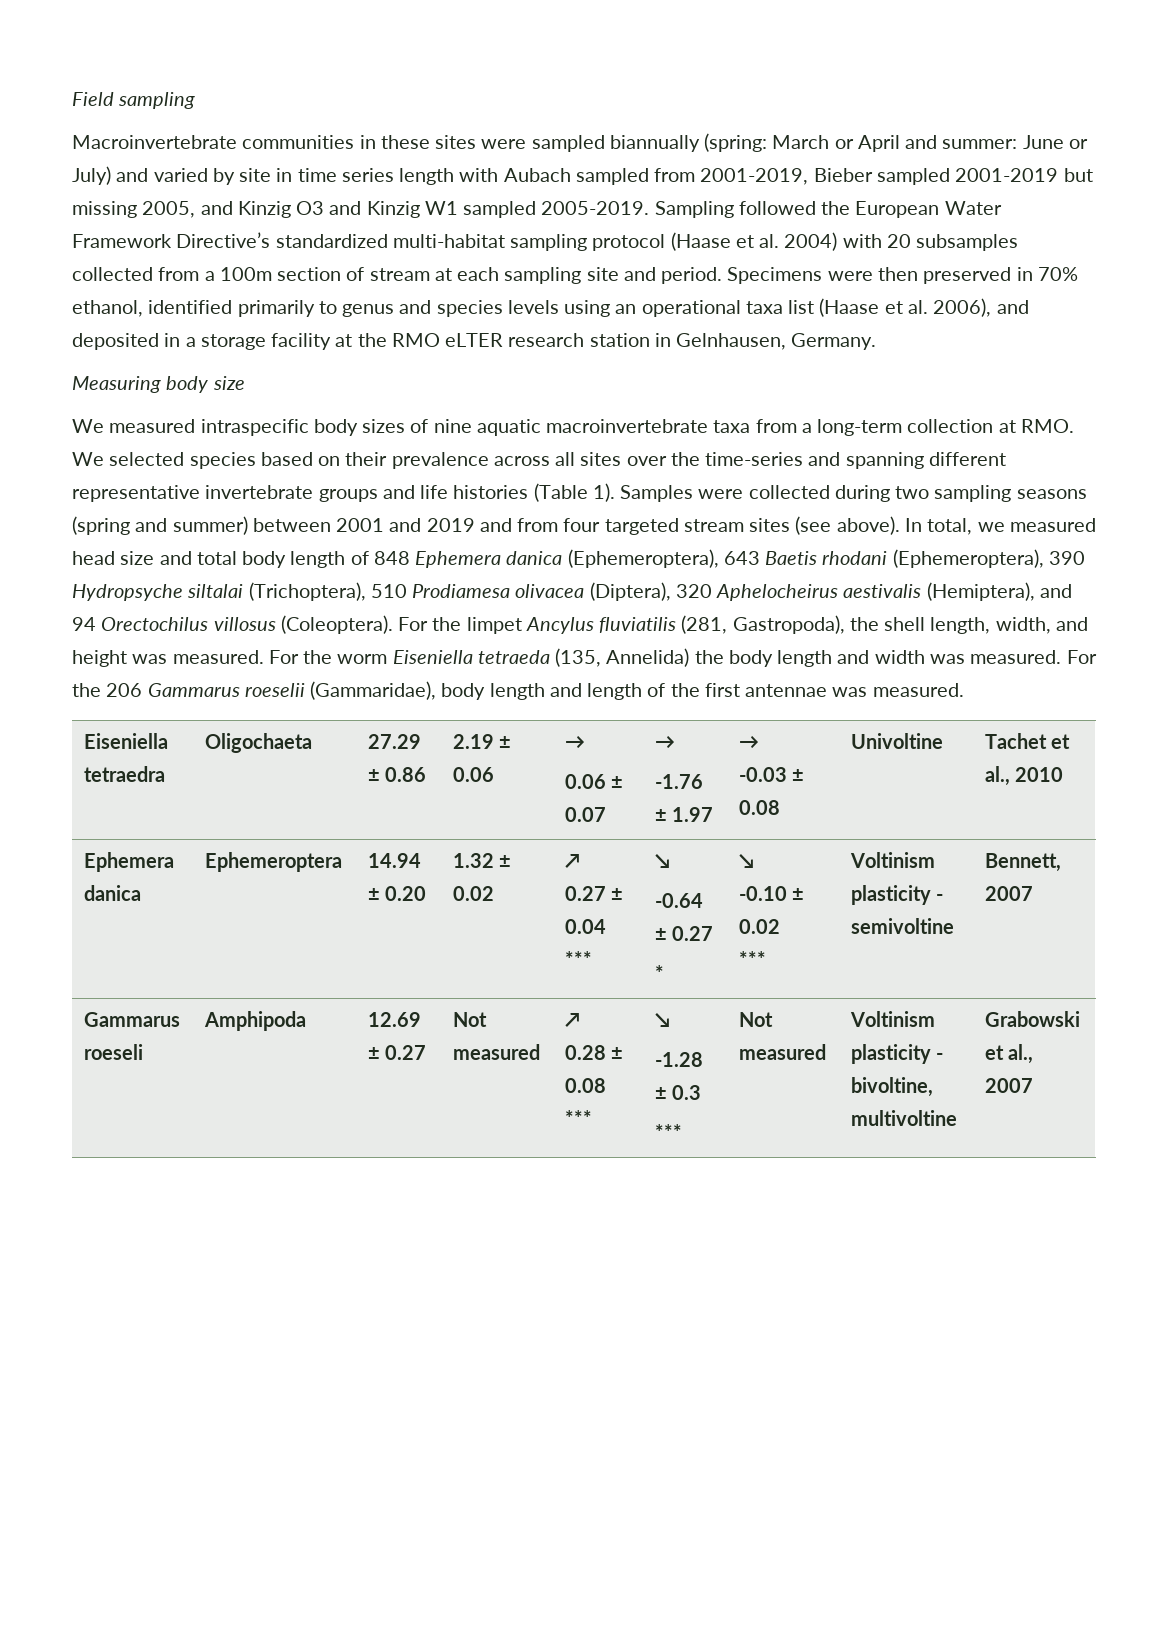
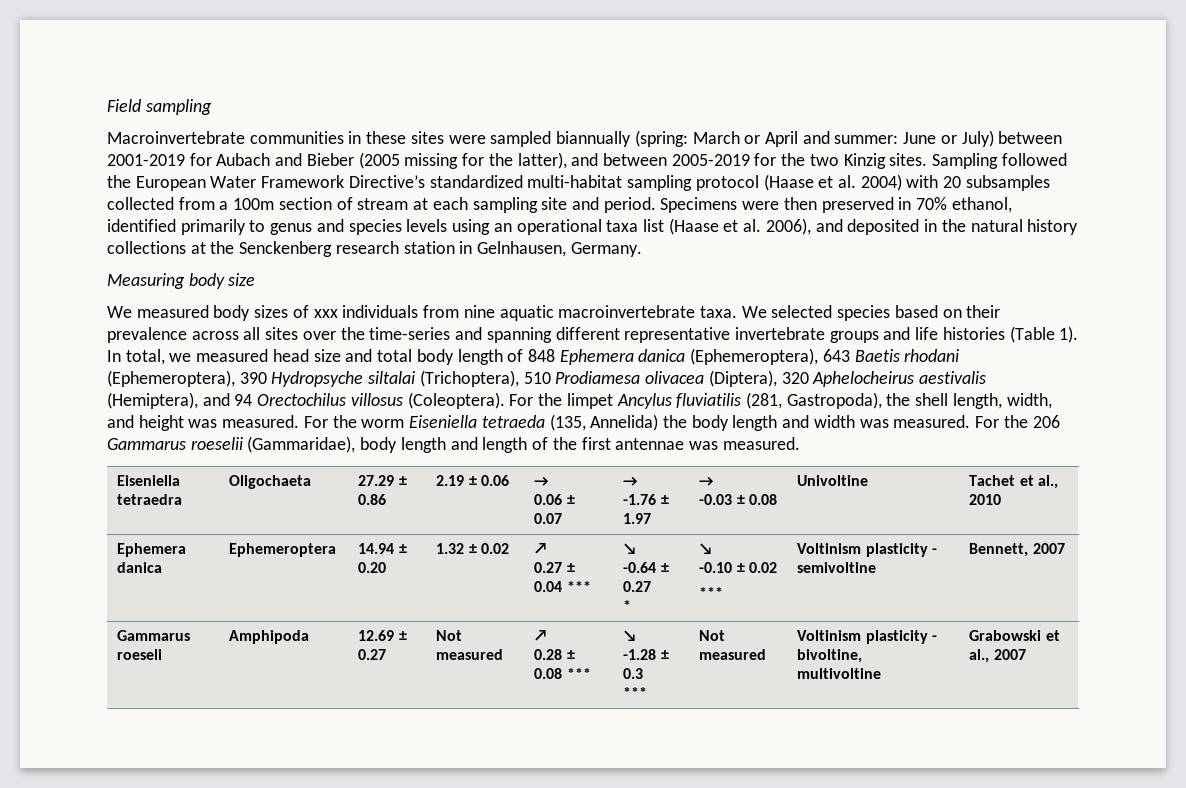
- Macroinvertebrate communities in these sites were sampled biannually (spring: March or April and summer: June or July) and varied by site in time series length with Aubach sampled from 2001-2019, Bieber sampled 2001-2019 but missing 2005, and Kinzig O3 and Kinzig W1 sampled 2005-2019.
+ Macroinvertebrate communities in these sites were sampled biannually (spring: March or April and summer: June or July) between 2001-2019 for Aubach and Bieber (2005 missing for the latter), and between 2005-2019 for the two Kinzig sites.
- Specimens were then preserved in 70% ethanol, identified primarily to genus and species levels using an operational taxa list (Haase et al. 2006), and deposited in a storage facility at the RMO eLTER research station in Gelnhausen, Germany.
+ Specimens were then preserved in 70% ethanol, identified primarily to genus and species levels using an operational taxa list (Haase et al. 2006), and deposited in the natural history collections at the Senckenberg research station in Gelnhausen, Germany.
- We measured intraspecific body sizes of nine aquatic macroinvertebrate taxa from a long-term collection at RMO. We selected species based on their prevalence across all sites over the time-series and spanning different representative invertebrate groups and life histories (Table 1).
+ We measured body sizes of xxx individuals from nine aquatic macroinvertebrate taxa. We selected species based on their prevalence across all sites over the time-series and spanning different representative invertebrate groups and life histories (Table 1).
- Samples were collected during two sampling seasons (spring and summer) between 2001 and 2019 and from four targeted stream sites (see above).

